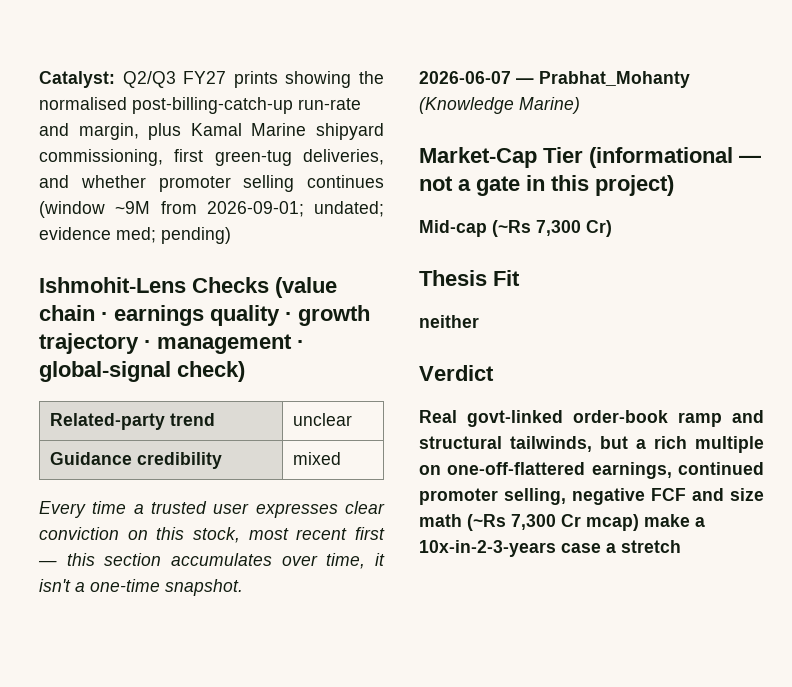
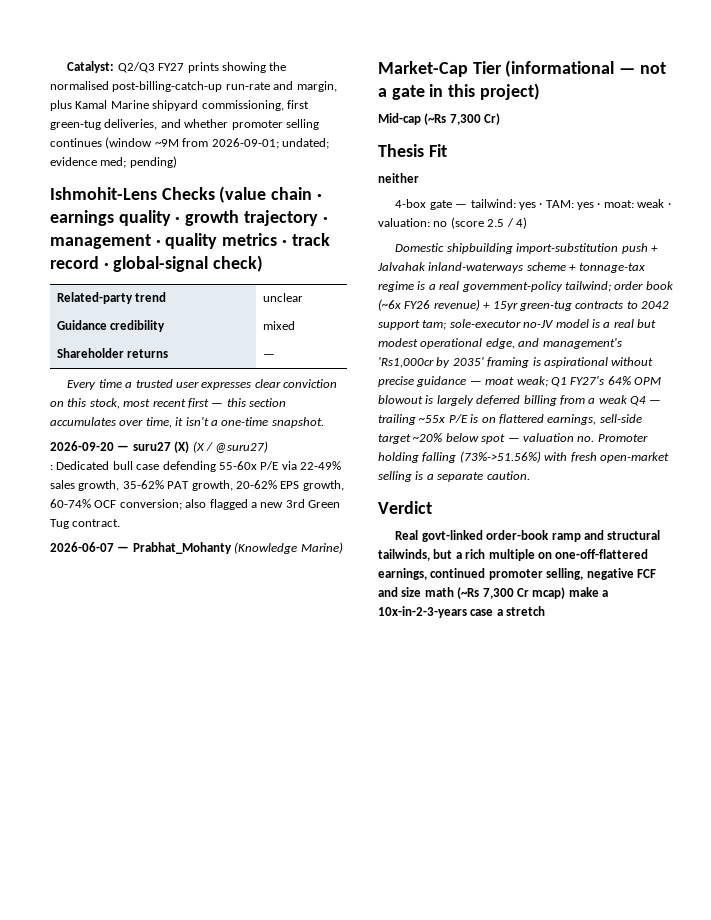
- Ishmohit-Lens Checks (value chain · earnings quality · growth trajectory · management · global-signal check)
+ Ishmohit-Lens Checks (value chain · earnings quality · growth trajectory · management · quality metrics · track record · global-signal check)
+ Shareholder returns | —
+ 2026-09-20 — suru27 (X) (X / @suru27)
+ : Dedicated bull case defending 55-60x P/E via 22-49% sales growth, 35-62% PAT growth, 20-62% EPS growth, 60-74% OCF conversion; also flagged a new 3rd Green Tug contract.
+ 4-box gate — tailwind: yes · TAM: yes · moat: weak · valuation: no (score 2.5 / 4)
+ Domestic shipbuilding import-substitution push + Jalvahak inland-waterways scheme + tonnage-tax regime is a real government-policy tailwind; order book (~6x FY26 revenue) + 15yr green-tug contracts to 2042 support tam; sole-executor no-JV model is a real but modest operational edge, and management's 'Rs1,000cr by 2035' framing is aspirational without precise guidance — moat weak; Q1 FY27's 64% OPM blowout is largely deferred billing from a weak Q4 — trailing ~55x P/E is on flattered earnings, sell-side target ~20% below spot — valuation no. Promoter holding falling (73%->51.56%) with fresh open-market selling is a separate caution.

